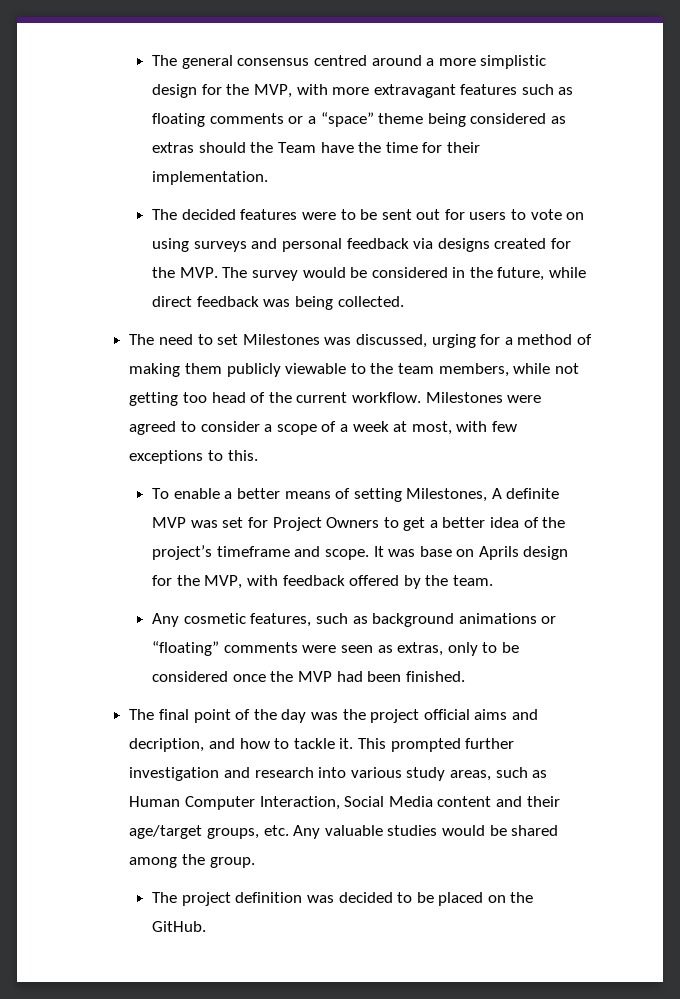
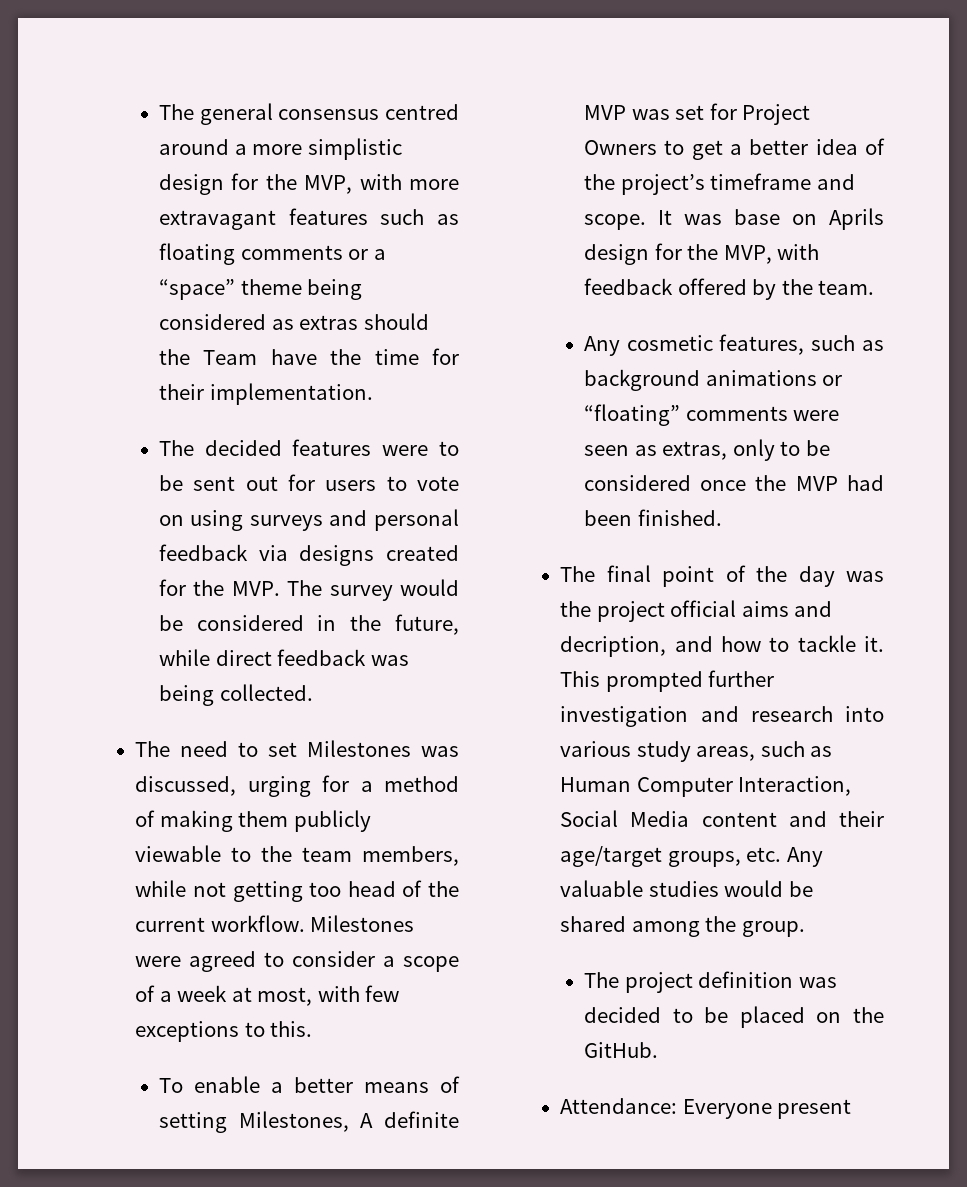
+ Attendance: Everyone present

